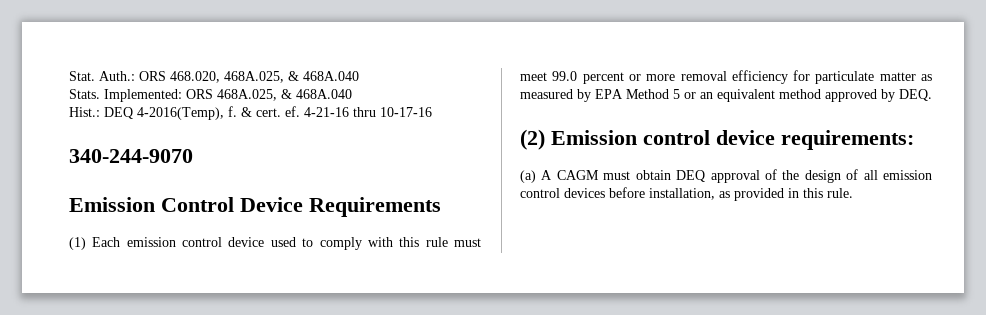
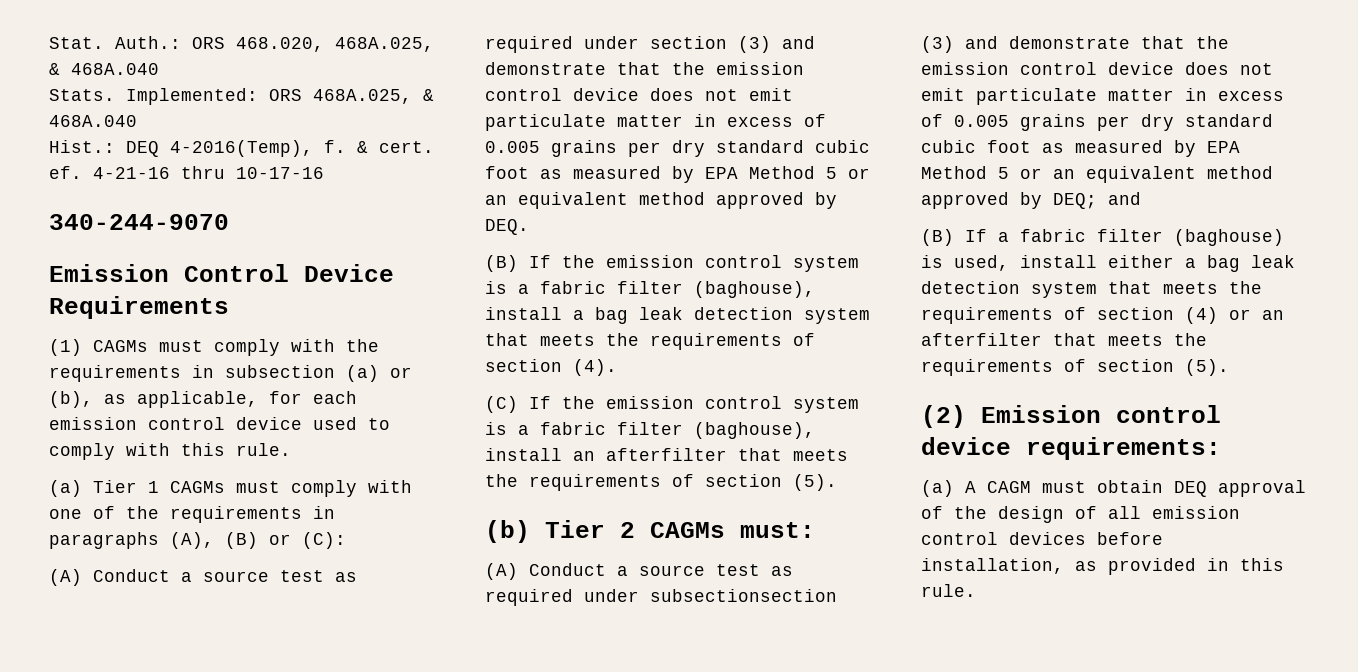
- (1) Each emission control device used to comply with this rule must meet 99.0 percent or more removal efficiency for particulate matter as measured by EPA Method 5 or an equivalent method approved by DEQ.
+ (1) CAGMs must comply with the requirements in subsection (a) or (b), as applicable, for each emission control device used to comply with this rule.
+ (a) Tier 1 CAGMs must comply with one of the requirements in paragraphs (A), (B) or (C):
+ (A) Conduct a source test as required under section (3) and demonstrate that the emission control device does not emit particulate matter in excess of 0.005 grains per dry standard cubic foot as measured by EPA Method 5 or an equivalent method approved by DEQ.
+ (B) If the emission control system is a fabric filter (baghouse), install a bag leak detection system that meets the requirements of section (4).
+ (C) If the emission control system is a fabric filter (baghouse), install an afterfilter that meets the requirements of section (5).
+ (b) Tier 2 CAGMs must:
+ (A) Conduct a source test as required under subsectionsection (3) and demonstrate that the emission control device does not emit particulate matter in excess of 0.005 grains per dry standard cubic foot as measured by EPA Method 5 or an equivalent method approved by DEQ; and
+ (B) If a fabric filter (baghouse) is used, install either a bag leak detection system that meets the requirements of section (4) or an afterfilter that meets the requirements of section (5).

